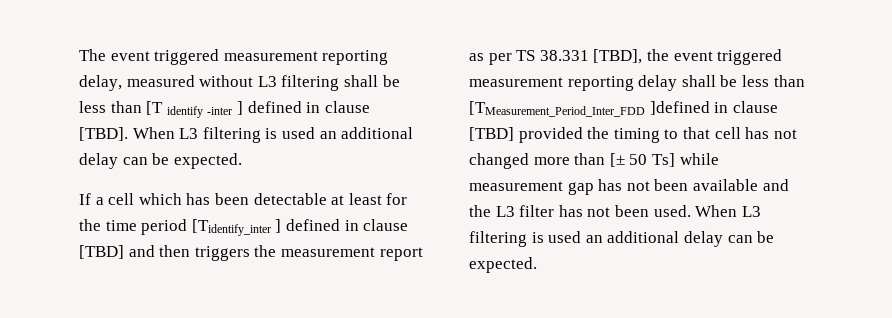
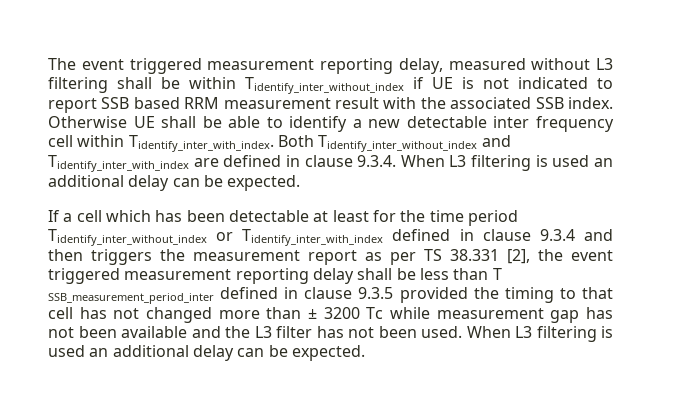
- The event triggered measurement reporting delay, measured without L3 filtering shall be less than [T identify -inter ] defined in clause [TBD]. When L3 filtering is used an additional delay can be expected.
+ The event triggered measurement reporting delay, measured without L3 filtering shall be within Tidentify_inter_without_index if UE is not indicated to report SSB based RRM measurement result with the associated SSB index. Otherwise UE shall be able to identify a new detectable inter frequency cell within Tidentify_inter_with_index. Both Tidentify_inter_without_index and Tidentify_inter_with_index are defined in clause 9.3.4. When L3 filtering is used an additional delay can be expected.
- If a cell which has been detectable at least for the time period [Tidentify_inter ] defined in clause [TBD] and then triggers the measurement report as per TS 38.331 [TBD], the event triggered measurement reporting delay shall be less than [TMeasurement_Period_Inter_FDD ]defined in clause [TBD] provided the timing to that cell has not changed more than [± 50 Ts] while measurement gap has not been available and the L3 filter has not been used.
+ If a cell which has been detectable at least for the time period Tidentify_inter_without_index or Tidentify_inter_with_index defined in clause 9.3.4 and then triggers the measurement report as per TS 38.331 [2], the event triggered measurement reporting delay shall be less than T SSB_measurement_period_inter defined in clause 9.3.5 provided the timing to that cell has not changed more than ± 3200 Tc while measurement gap has not been available and the L3 filter has not been used.

